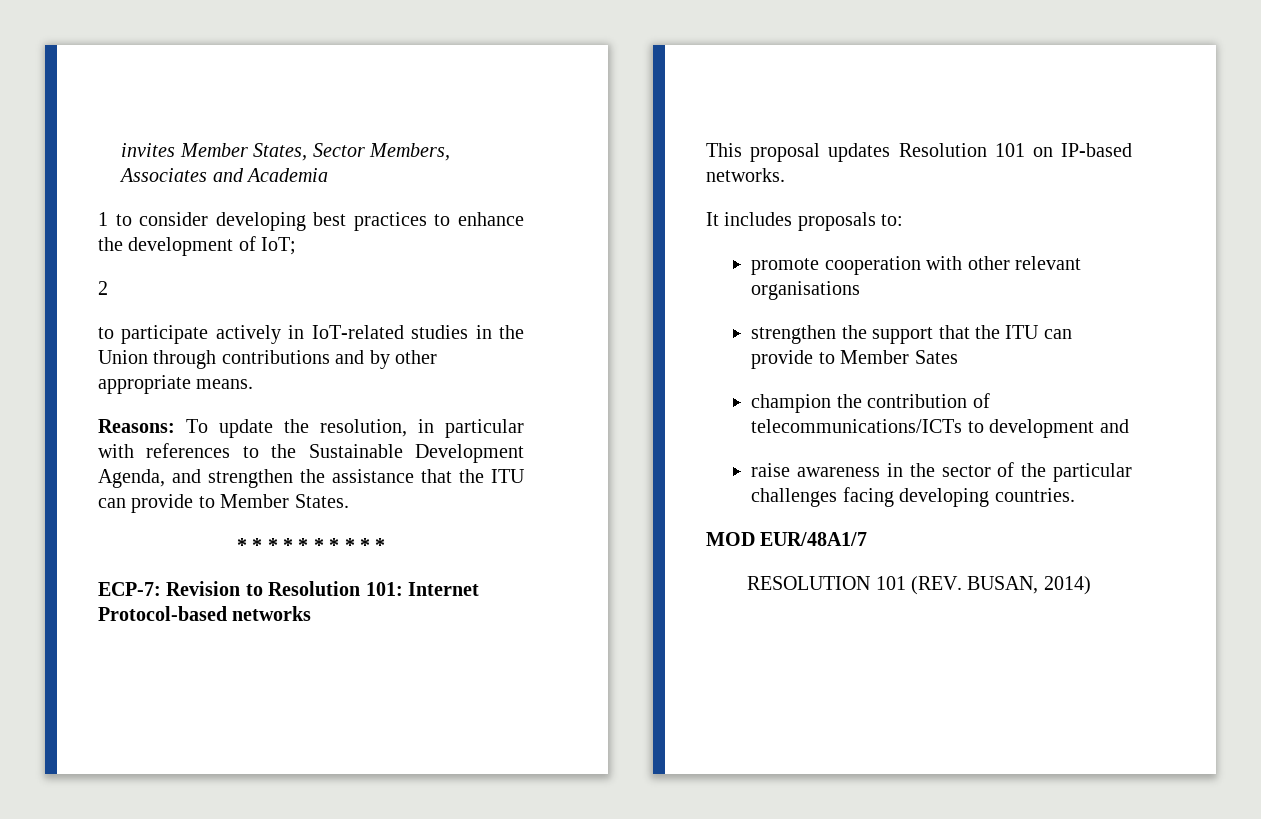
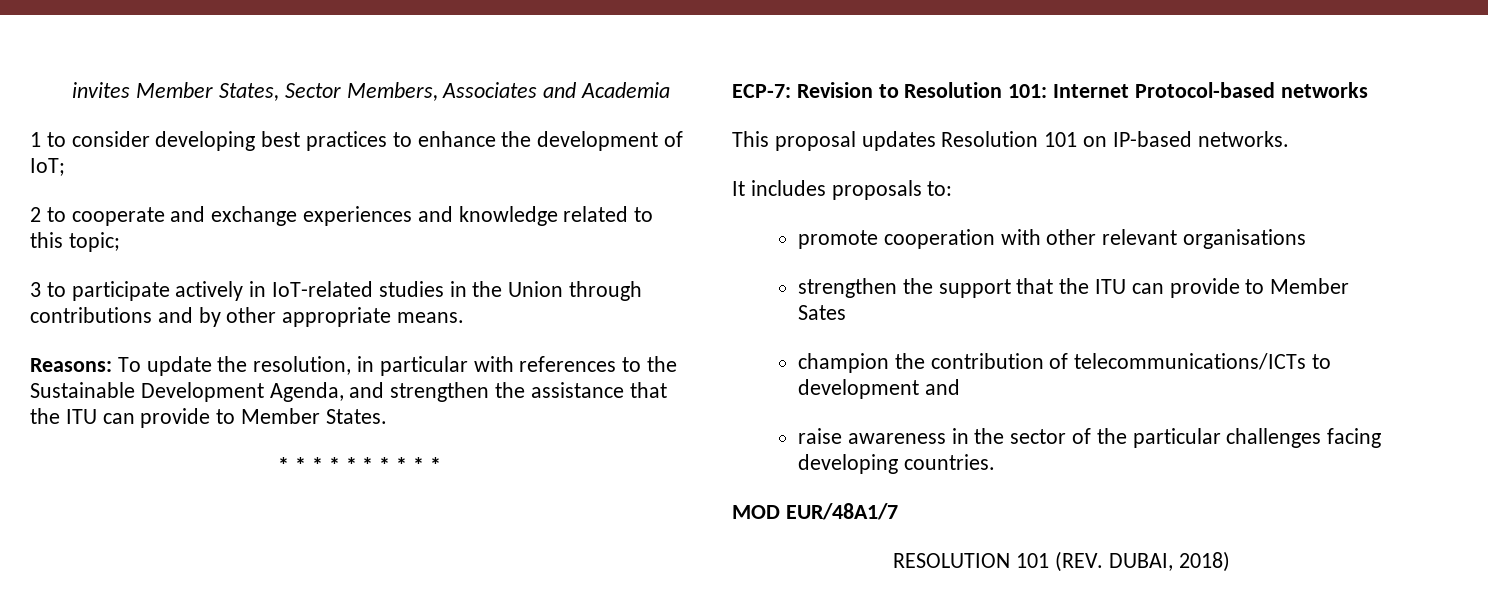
- 2
- to participate actively in IoT-related studies in the Union through contributions and by other appropriate means.
+ 2 to cooperate and exchange experiences and knowledge related to this topic;
+ 3 to participate actively in IoT-related studies in the Union through contributions and by other appropriate means.
- RESOLUTION 101 (REV. BUSAN, 2014)
+ RESOLUTION 101 (REV. DUBAI, 2018)

